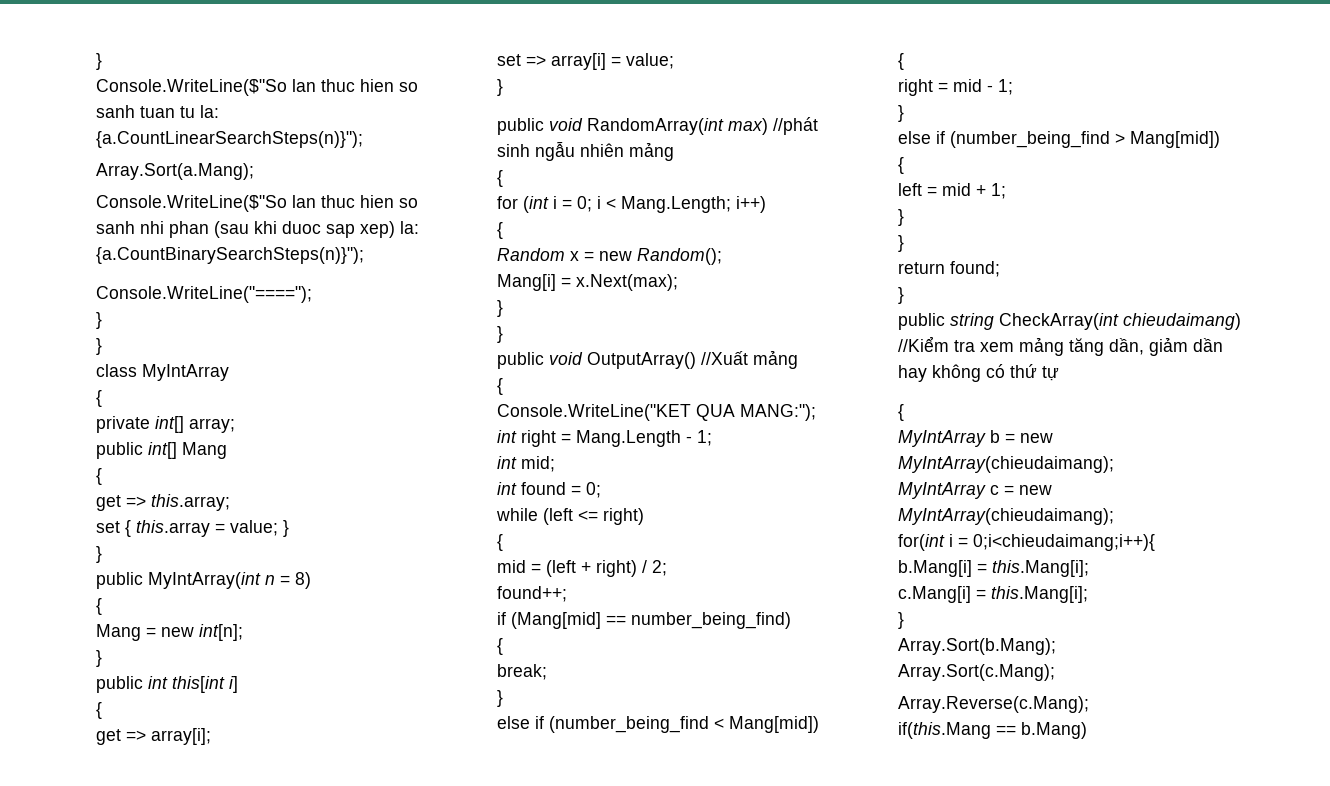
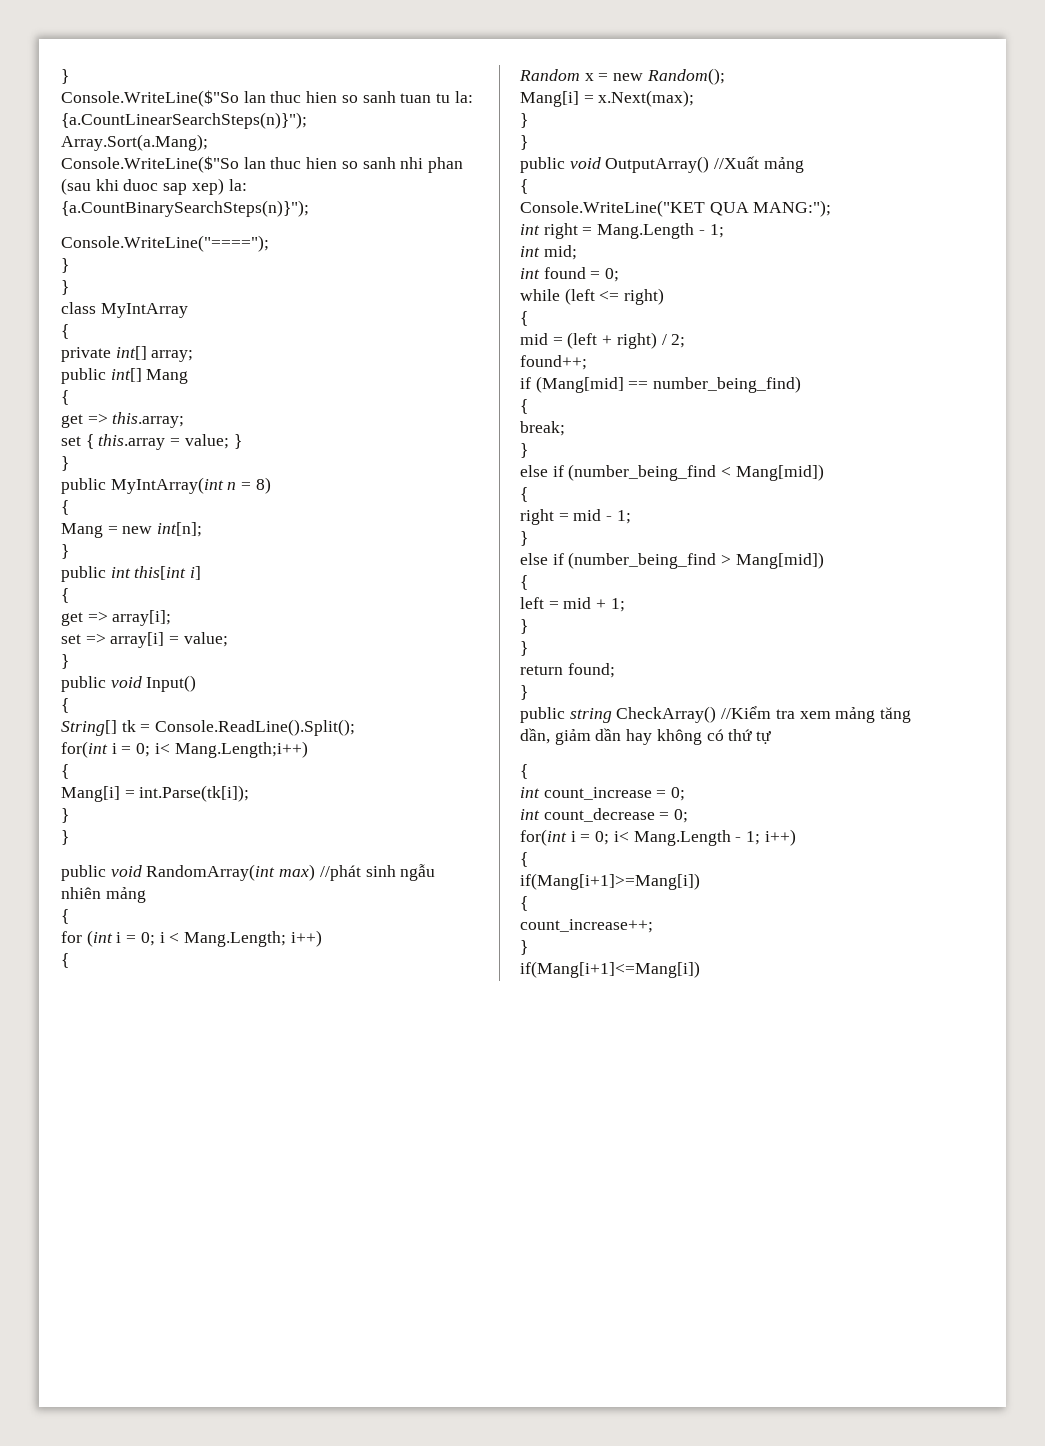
+ public void Input()
+ {
+ String[] tk = Console.ReadLine().Split();
+ for(int i = 0; i< Mang.Length;i++)
+ {
+ Mang[i] = int.Parse(tk[i]);
+ }
+ }
- public string CheckArray(int chieudaimang) //Kiểm tra xem mảng tăng dần, giảm dần hay không có thứ tự
+ public string CheckArray() //Kiểm tra xem mảng tăng dần, giảm dần hay không có thứ tự
- MyIntArray b = new MyIntArray(chieudaimang);
- MyIntArray c = new MyIntArray(chieudaimang);
- for(int i = 0;i<chieudaimang;i++){
- b.Mang[i] = this.Mang[i];
- c.Mang[i] = this.Mang[i];
+ int count_increase = 0;
+ int count_decrease = 0;
+ for(int i = 0; i< Mang.Length - 1; i++)
+ {
+ if(Mang[i+1]>=Mang[i])
+ {
+ count_increase++;
  }
- Array.Sort(b.Mang);
- Array.Sort(c.Mang);
- Array.Reverse(c.Mang);
- if(this.Mang == b.Mang)
+ if(Mang[i+1]<=Mang[i])

